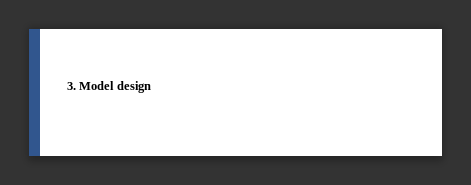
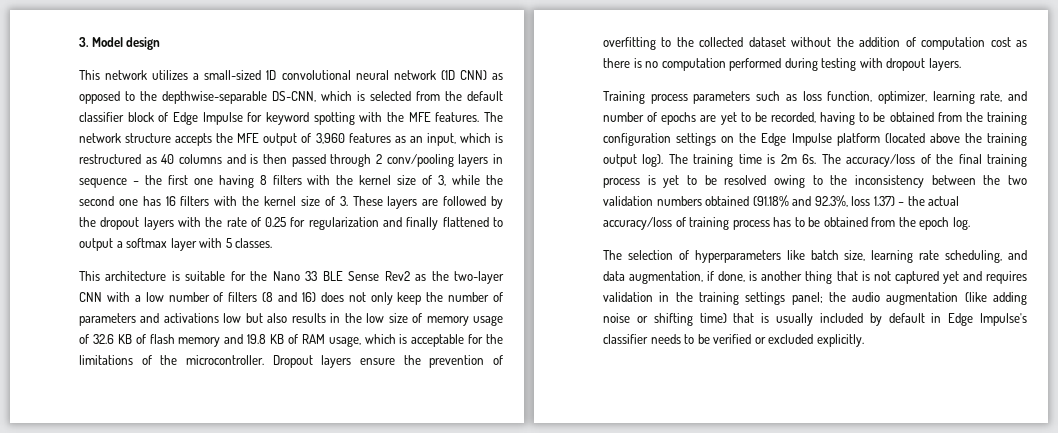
+ This network utilizes a small-sized 1D convolutional neural network (1D CNN) as opposed to the depthwise-separable DS-CNN, which is selected from the default classifier block of Edge Impulse for keyword spotting with the MFE features. The network structure accepts the MFE output of 3,960 features as an input, which is restructured as 40 columns and is then passed through 2 conv/pooling layers in sequence – the first one having 8 filters with the kernel size of 3, while the second one has 16 filters with the kernel size of 3. These layers are followed by the dropout layers with the rate of 0.25 for regularization and finally flattened to output a softmax layer with 5 classes.
+ This architecture is suitable for the Nano 33 BLE Sense Rev2 as the two-layer CNN with a low number of filters (8 and 16) does not only keep the number of parameters and activations low but also results in the low size of memory usage of 32.6 KB of flash memory and 19.8 KB of RAM usage, which is acceptable for the limitations of the microcontroller. Dropout layers ensure the prevention of overfitting to the collected dataset without the addition of computation cost as there is no computation performed during testing with dropout layers.
+ Training process parameters such as loss function, optimizer, learning rate, and number of epochs are yet to be recorded, having to be obtained from the training configuration settings on the Edge Impulse platform (located above the training output log). The training time is 2m 6s. The accuracy/loss of the final training process is yet to be resolved owing to the inconsistency between the two validation numbers obtained (91.18% and 92.3%, loss 1.37) – the actual accuracy/loss of training process has to be obtained from the epoch log.
+ The selection of hyperparameters like batch size, learning rate scheduling, and data augmentation, if done, is another thing that is not captured yet and requires validation in the training settings panel; the audio augmentation (like adding noise or shifting time) that is usually included by default in Edge Impulse's classifier needs to be verified or excluded explicitly.

